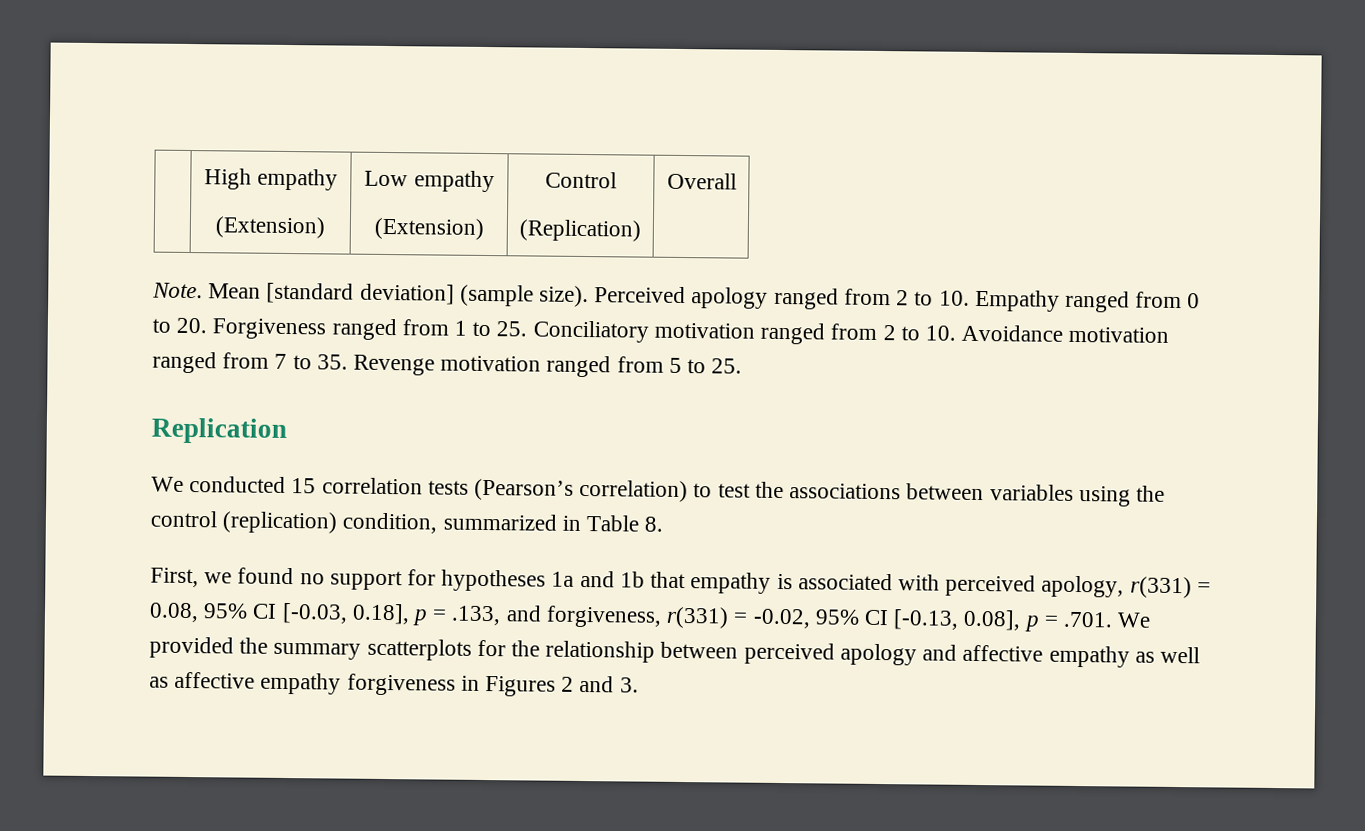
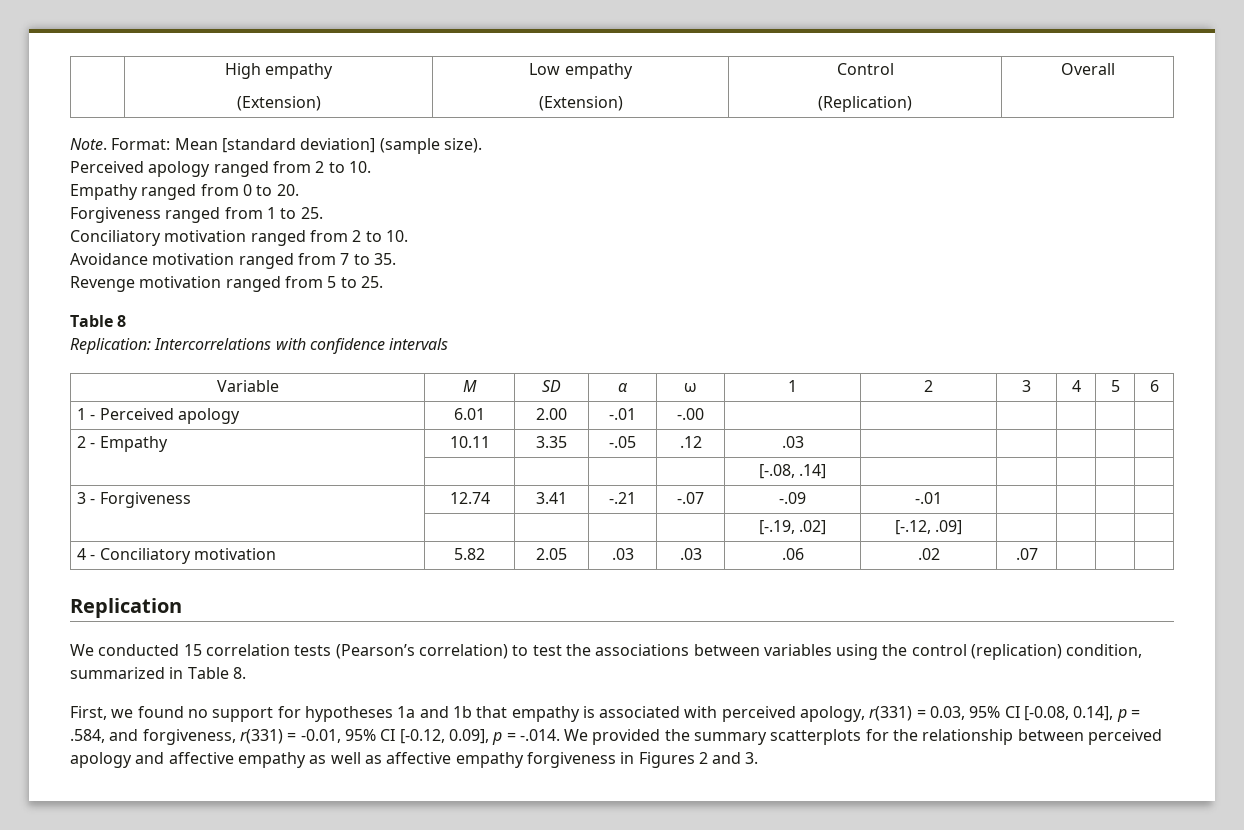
- Mean [standard deviation] (sample size). Perceived apology ranged from 2 to 10. Empathy ranged from 0 to 20. Forgiveness ranged from 1 to 25. Conciliatory motivation ranged from 2 to 10. Avoidance motivation ranged from 7 to 35. Revenge motivation ranged from 5 to 25.
+ Format: Mean [standard deviation] (sample size).
+ Perceived apology ranged from 2 to 10.
+ Empathy ranged from 0 to 20.
+ Forgiveness ranged from 1 to 25.
+ Conciliatory motivation ranged from 2 to 10.
+ Avoidance motivation ranged from 7 to 35.
+ Revenge motivation ranged from 5 to 25.
+ Table 8
+ Replication: Intercorrelations with confidence intervals
+ Variable | M | SD | α | ω | 1 | 2 | 3 | 4 | 5 | 6
+ 1 - Perceived apology | 6.01 | 2.00 | -.01 | -.00 | | | | | |
+ 2 - Empathy | 10.11 | 3.35 | -.05 | .12 | .03 | | | | |
+ | | | | | [-.08, .14] | | | | |
+ 3 - Forgiveness | 12.74 | 3.41 | -.21 | -.07 | -.09 | -.01 | | | |
+ | | | | | [-.19, .02] | [-.12, .09] | | | |
+ 4 - Conciliatory motivation | 5.82 | 2.05 | .03 | .03 | .06 | .02 | .07 | | |
- First, we found no support for hypotheses 1a and 1b that empathy is associated with perceived apology, r(331) = 0.08, 95% CI [-0.03, 0.18], p = .133, and forgiveness, r(331) = -0.02, 95% CI [-0.13, 0.08], p = .701. We provided the summary scatterplots for the relationship between perceived apology and affective empathy as well as affective empathy forgiveness in Figures 2 and 3.
+ First, we found no support for hypotheses 1a and 1b that empathy is associated with perceived apology, r(331) = 0.03, 95% CI [-0.08, 0.14], p = .584, and forgiveness, r(331) = -0.01, 95% CI [-0.12, 0.09], p = -.014. We provided the summary scatterplots for the relationship between perceived apology and affective empathy as well as affective empathy forgiveness in Figures 2 and 3.

